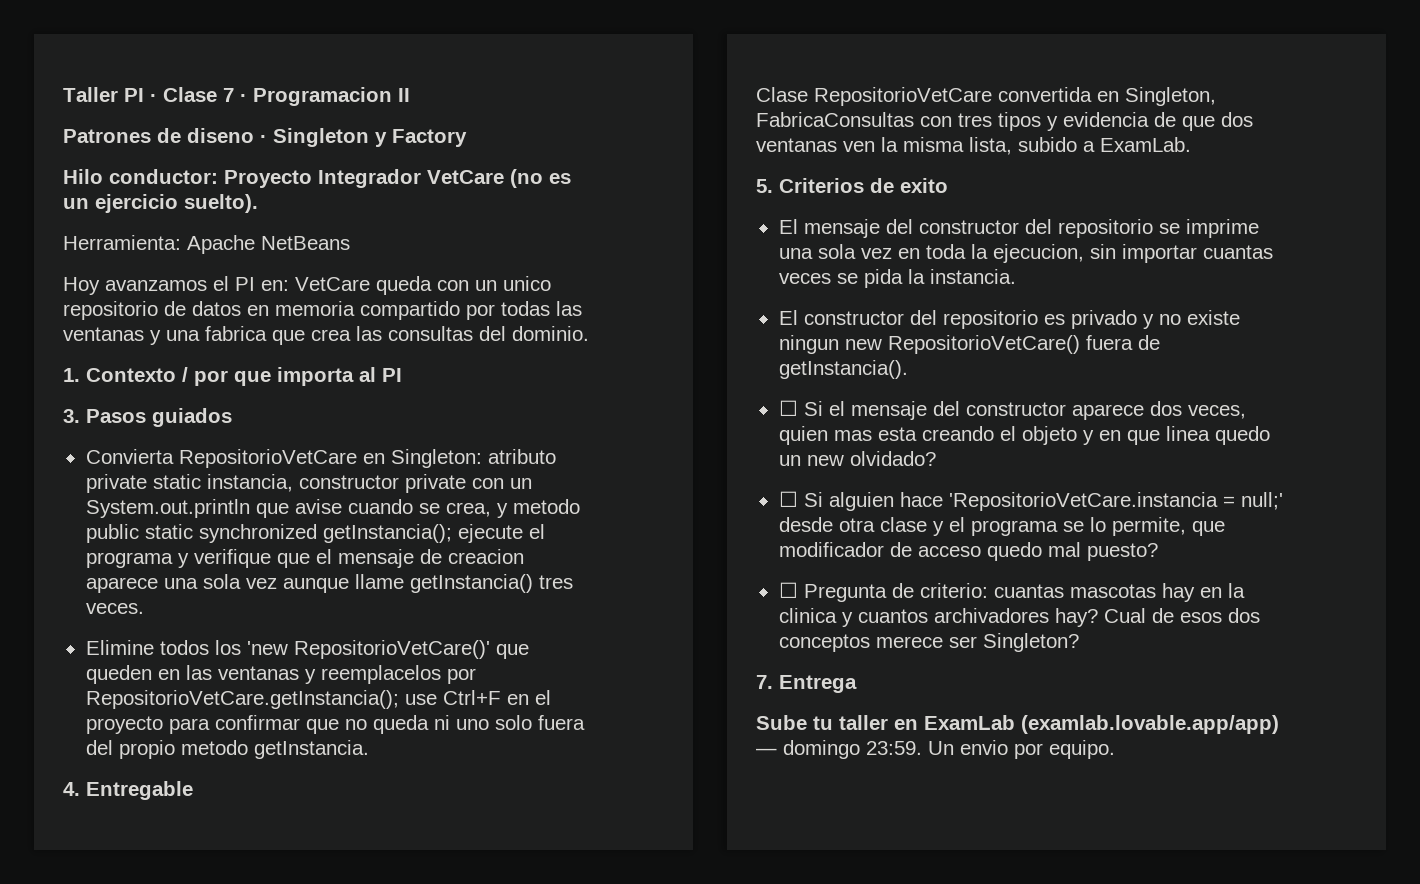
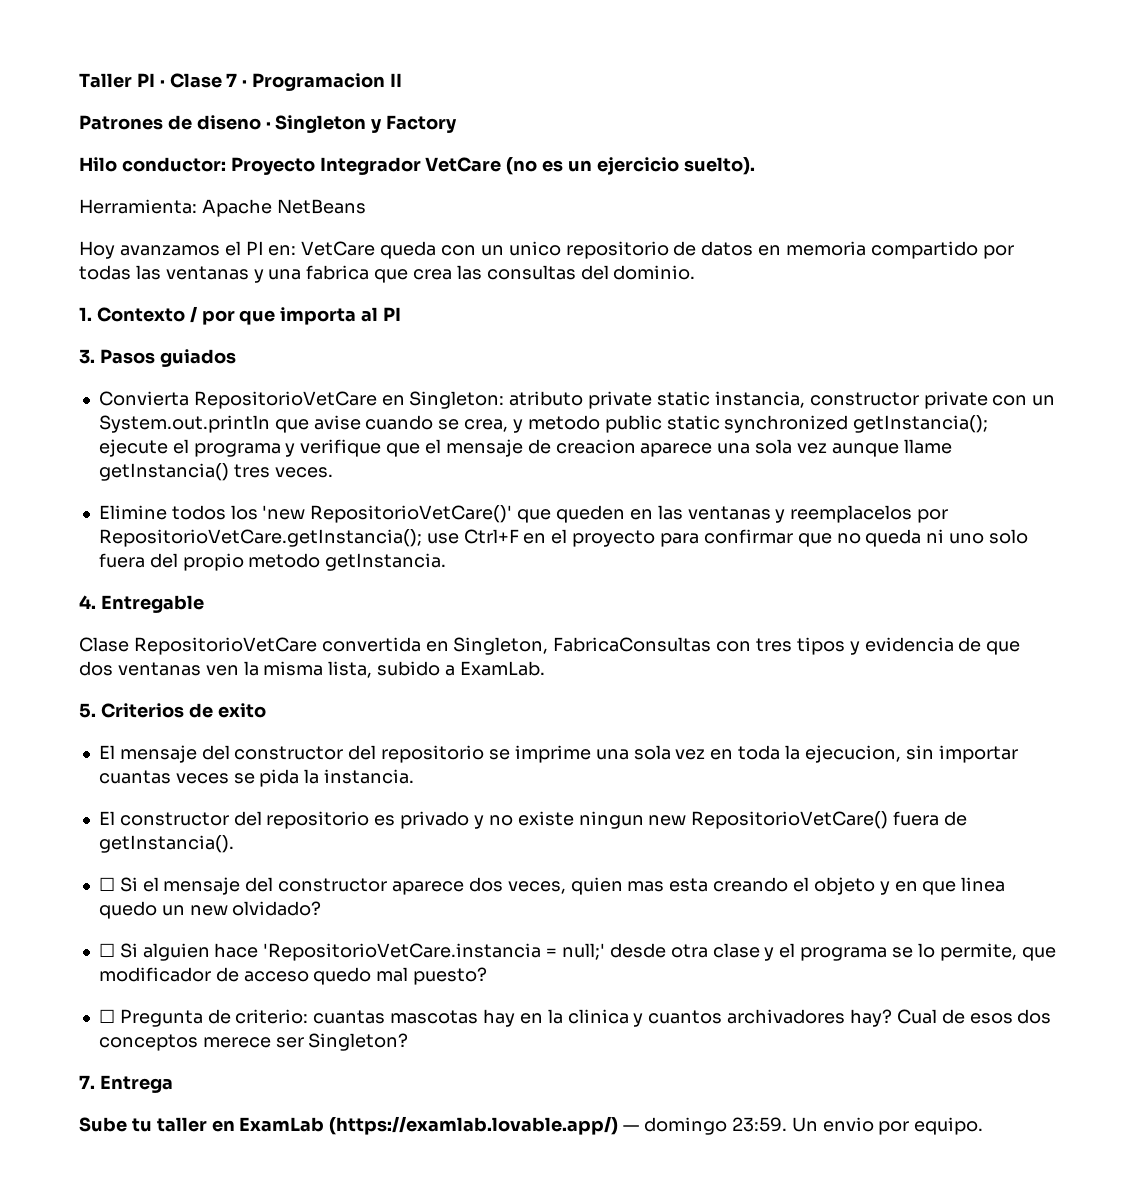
- Sube tu taller en ExamLab (examlab.lovable.app/app) — domingo 23:59.
+ Sube tu taller en ExamLab (https://examlab.lovable.app/) — domingo 23:59.

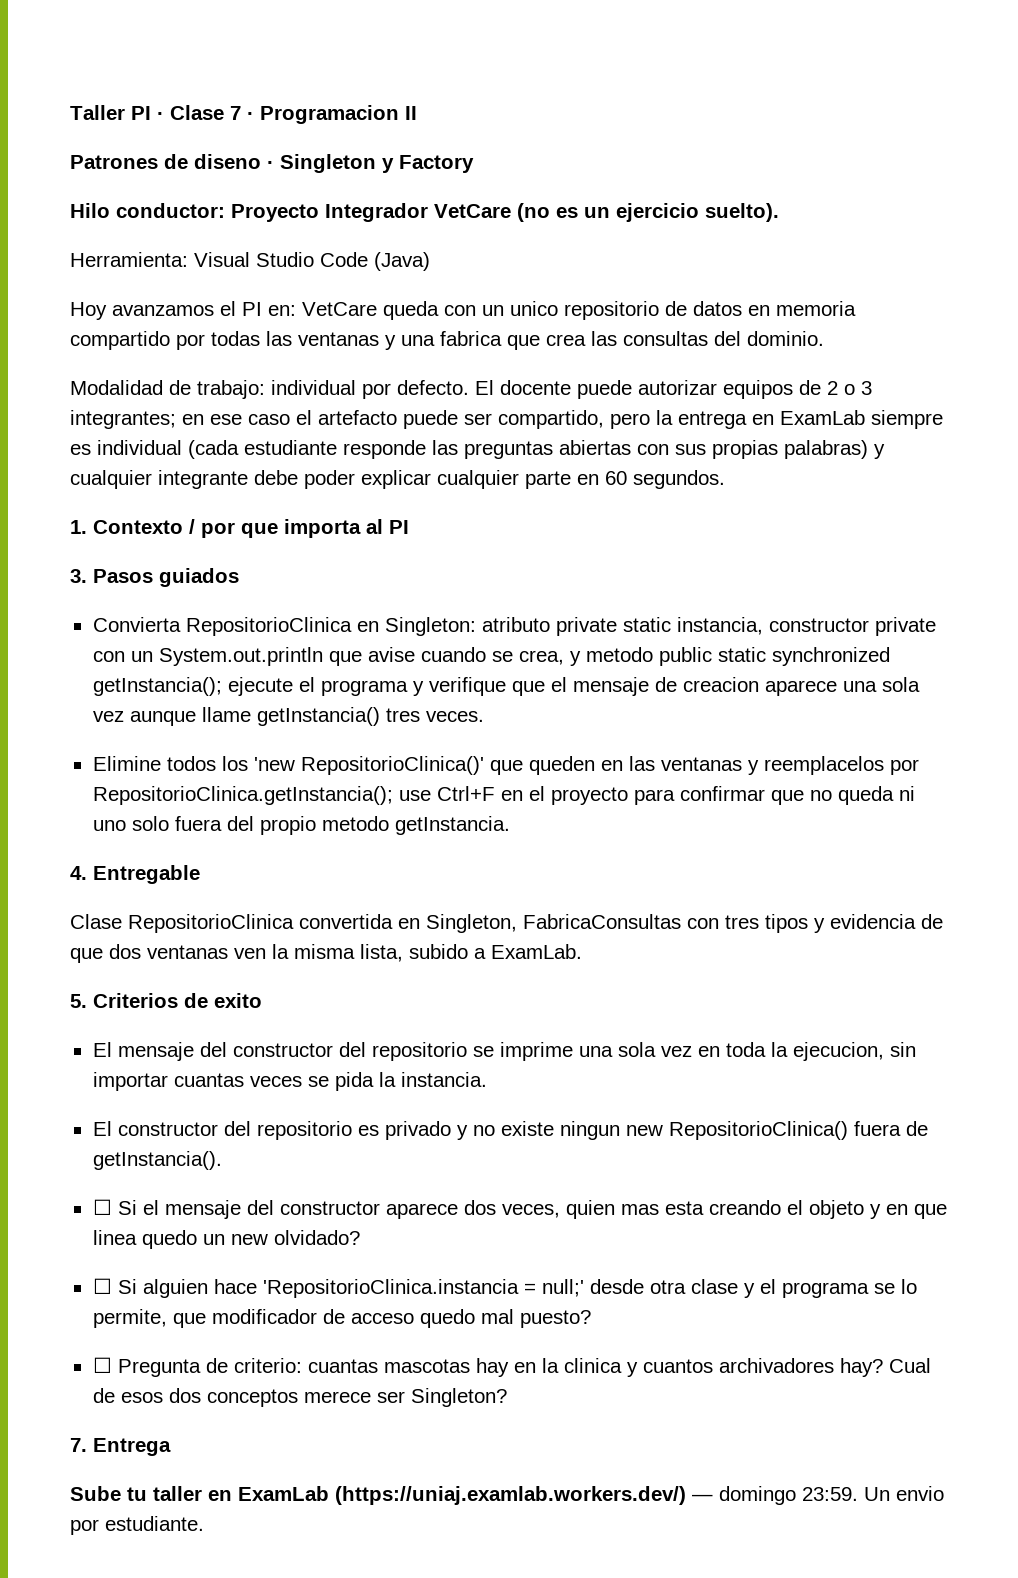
- Herramienta: Apache NetBeans
+ Herramienta: Visual Studio Code (Java)
+ Modalidad de trabajo: individual por defecto. El docente puede autorizar equipos de 2 o 3 integrantes; en ese caso el artefacto puede ser compartido, pero la entrega en ExamLab siempre es individual (cada estudiante responde las preguntas abiertas con sus propias palabras) y cualquier integrante debe poder explicar cualquier parte en 60 segundos.
- Convierta RepositorioVetCare en Singleton: atributo private static instancia, constructor private con un System.out.println que avise cuando se crea, y metodo public static synchronized getInstancia(); ejecute el programa y verifique que el mensaje de creacion aparece una sola vez aunque llame getInstancia() tres veces.
+ Convierta RepositorioClinica en Singleton: atributo private static instancia, constructor private con un System.out.println que avise cuando se crea, y metodo public static synchronized getInstancia(); ejecute el programa y verifique que el mensaje de creacion aparece una sola vez aunque llame getInstancia() tres veces.
- Elimine todos los 'new RepositorioVetCare()' que queden en las ventanas y reemplacelos por RepositorioVetCare.getInstancia(); use Ctrl+F en el proyecto para confirmar que no queda ni uno solo fuera del propio metodo getInstancia.
+ Elimine todos los 'new RepositorioClinica()' que queden en las ventanas y reemplacelos por RepositorioClinica.getInstancia(); use Ctrl+F en el proyecto para confirmar que no queda ni uno solo fuera del propio metodo getInstancia.
- Clase RepositorioVetCare convertida en Singleton, FabricaConsultas con tres tipos y evidencia de que dos ventanas ven la misma lista, subido a ExamLab.
+ Clase RepositorioClinica convertida en Singleton, FabricaConsultas con tres tipos y evidencia de que dos ventanas ven la misma lista, subido a ExamLab.
- El constructor del repositorio es privado y no existe ningun new RepositorioVetCare() fuera de getInstancia().
+ El constructor del repositorio es privado y no existe ningun new RepositorioClinica() fuera de getInstancia().
- ☐ Si alguien hace 'RepositorioVetCare.instancia = null;' desde otra clase y el programa se lo permite, que modificador de acceso quedo mal puesto?
+ ☐ Si alguien hace 'RepositorioClinica.instancia = null;' desde otra clase y el programa se lo permite, que modificador de acceso quedo mal puesto?
- Sube tu taller en ExamLab (https://examlab.lovable.app/) — domingo 23:59.
+ Sube tu taller en ExamLab (https://uniaj.examlab.workers.dev/) — domingo 23:59.
- Un envio por equipo.
+ Un envio por estudiante.

